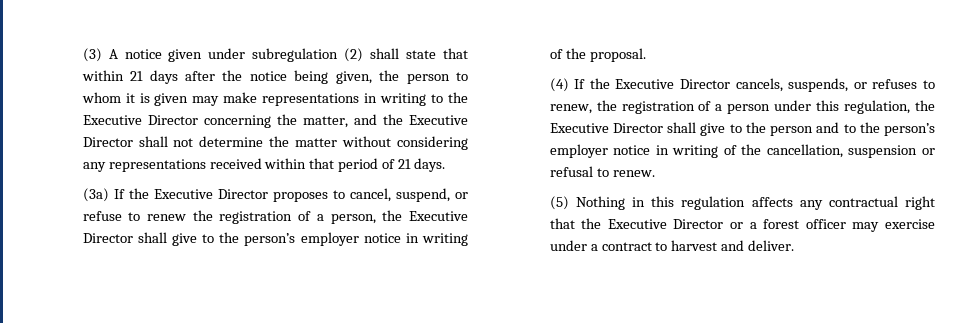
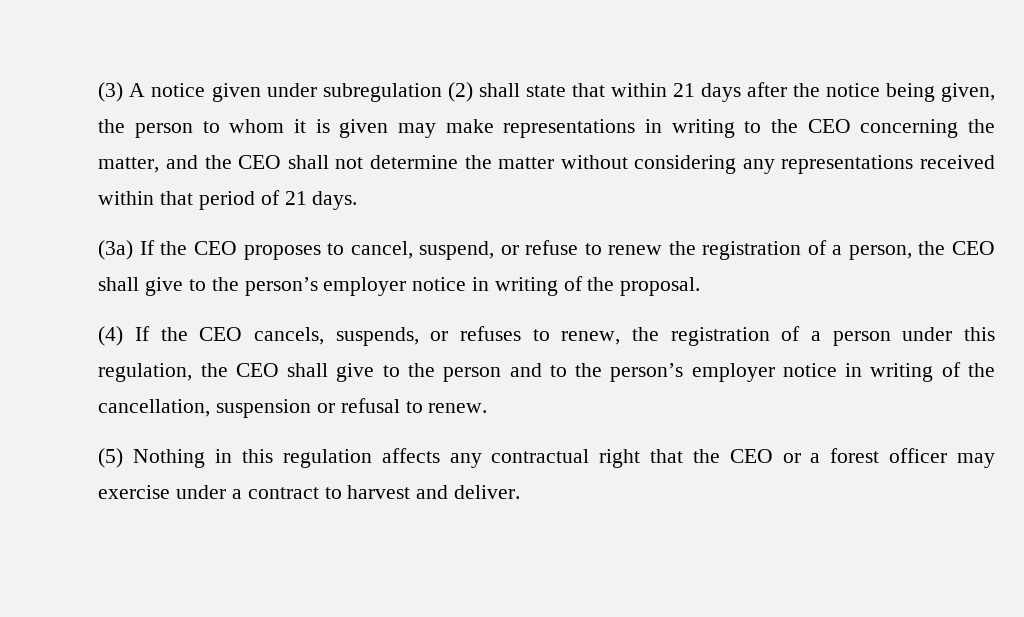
- (3) A notice given under subregulation (2) shall state that within 21 days after the notice being given, the person to whom it is given may make representations in writing to the Executive Director concerning the matter, and the Executive Director shall not determine the matter without considering any representations received within that period of 21 days.
+ (3) A notice given under subregulation (2) shall state that within 21 days after the notice being given, the person to whom it is given may make representations in writing to the CEO concerning the matter, and the CEO shall not determine the matter without considering any representations received within that period of 21 days.
- (3a) If the Executive Director proposes to cancel, suspend, or refuse to renew the registration of a person, the Executive Director shall give to the person’s employer notice in writing of the proposal.
+ (3a) If the CEO proposes to cancel, suspend, or refuse to renew the registration of a person, the CEO shall give to the person’s employer notice in writing of the proposal.
- (4) If the Executive Director cancels, suspends, or refuses to renew, the registration of a person under this regulation, the Executive Director shall give to the person and to the person’s employer notice in writing of the cancellation, suspension or refusal to renew.
+ (4) If the CEO cancels, suspends, or refuses to renew, the registration of a person under this regulation, the CEO shall give to the person and to the person’s employer notice in writing of the cancellation, suspension or refusal to renew.
- (5) Nothing in this regulation affects any contractual right that the Executive Director or a forest officer may exercise under a contract to harvest and deliver.
+ (5) Nothing in this regulation affects any contractual right that the CEO or a forest officer may exercise under a contract to harvest and deliver.

